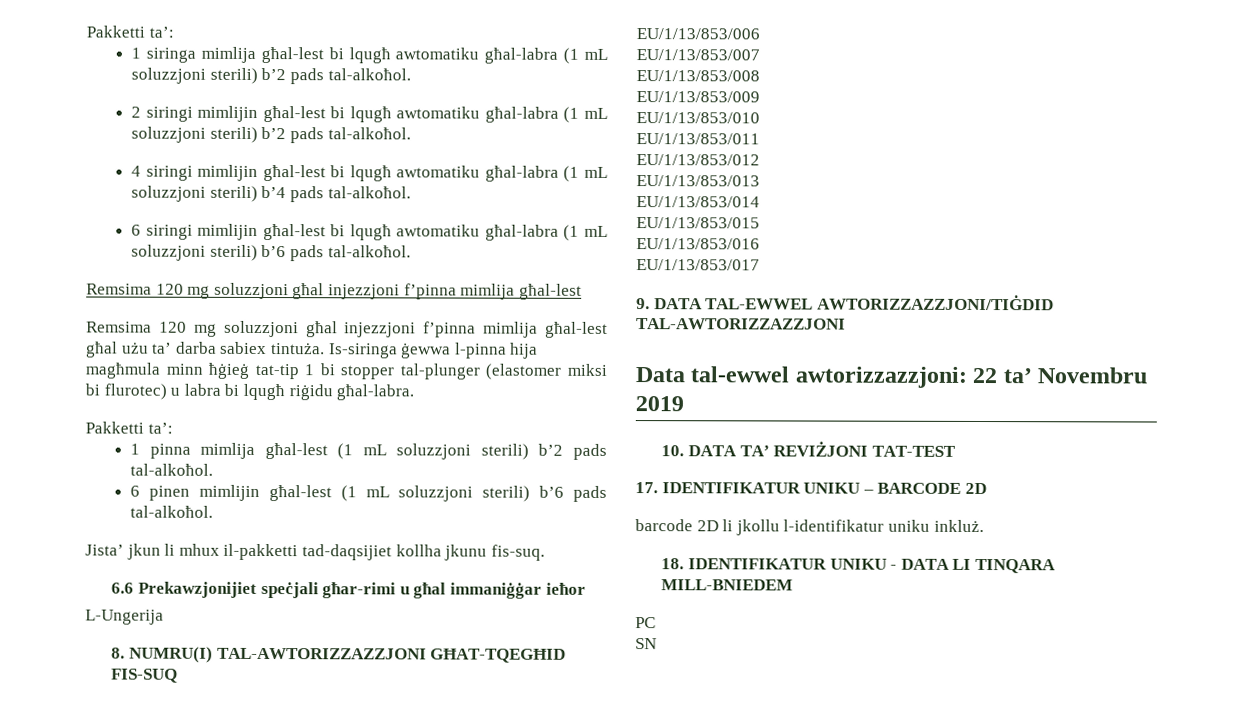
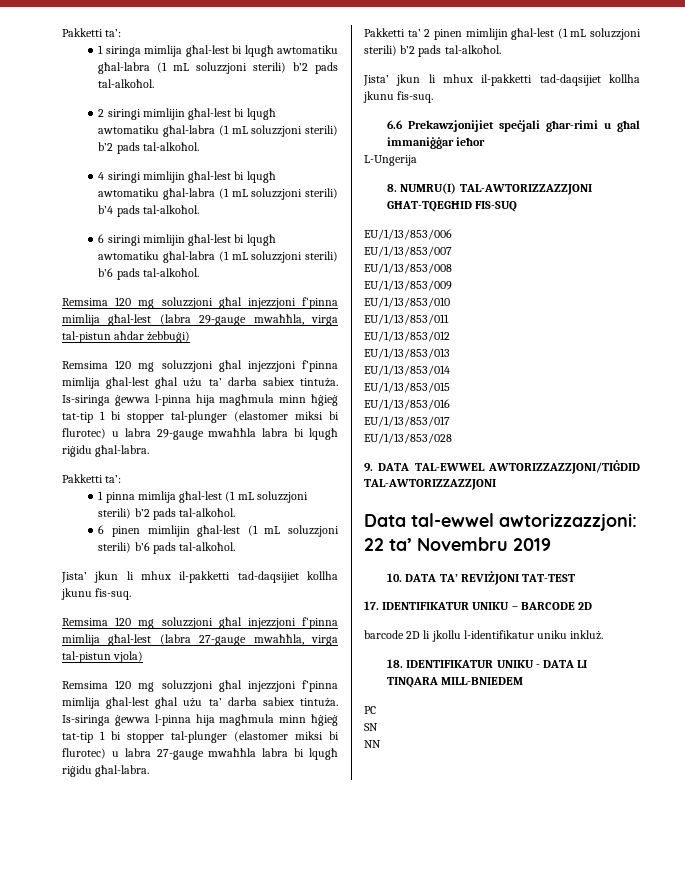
  6 siringi mimlijin għal-lest bi lqugħ awtomatiku għal-labra (1 mL soluzzjoni sterili) b’6 pads tal-alkoħol.
- Remsima 120 mg soluzzjoni għal injezzjoni f’pinna mimlija għal-lest
+ Remsima 120 mg soluzzjoni għal injezzjoni f’pinna mimlija għal-lest (labra 29-gauge mwaħħla, virga tal-pistun aħdar żebbuġi)
- Is-siringa ġewwa l-pinna hija magħmula minn ħġieġ tat-tip 1 bi stopper tal-plunger (elastomer miksi bi flurotec) u labra bi lqugħ riġidu għal-labra.
+ Is-siringa ġewwa l-pinna hija magħmula minn ħġieġ tat-tip 1 bi stopper tal-plunger (elastomer miksi bi flurotec) u labra 29-gauge mwaħħla labra bi lqugħ riġidu għal-labra.
+ Remsima 120 mg soluzzjoni għal injezzjoni f’pinna mimlija għal-lest (labra 27-gauge mwaħħla, virga tal-pistun vjola)
+ Remsima 120 mg soluzzjoni għal injezzjoni f’pinna mimlija għal-lest għal użu ta’ darba sabiex tintuża. Is-siringa ġewwa l-pinna hija magħmula minn ħġieġ tat-tip 1 bi stopper tal-plunger (elastomer miksi bi flurotec) u labra 27-gauge mwaħħla labra bi lqugħ riġidu għal-labra.
+ Pakketti ta’ 2 pinen mimlijin għal-lest (1 mL soluzzjoni sterili) b’2 pads tal-alkoħol.
+ Jista’ jkun li mhux il-pakketti tad-daqsijiet kollha jkunu fis-suq.
+ EU/1/13/853/028
+ NN

